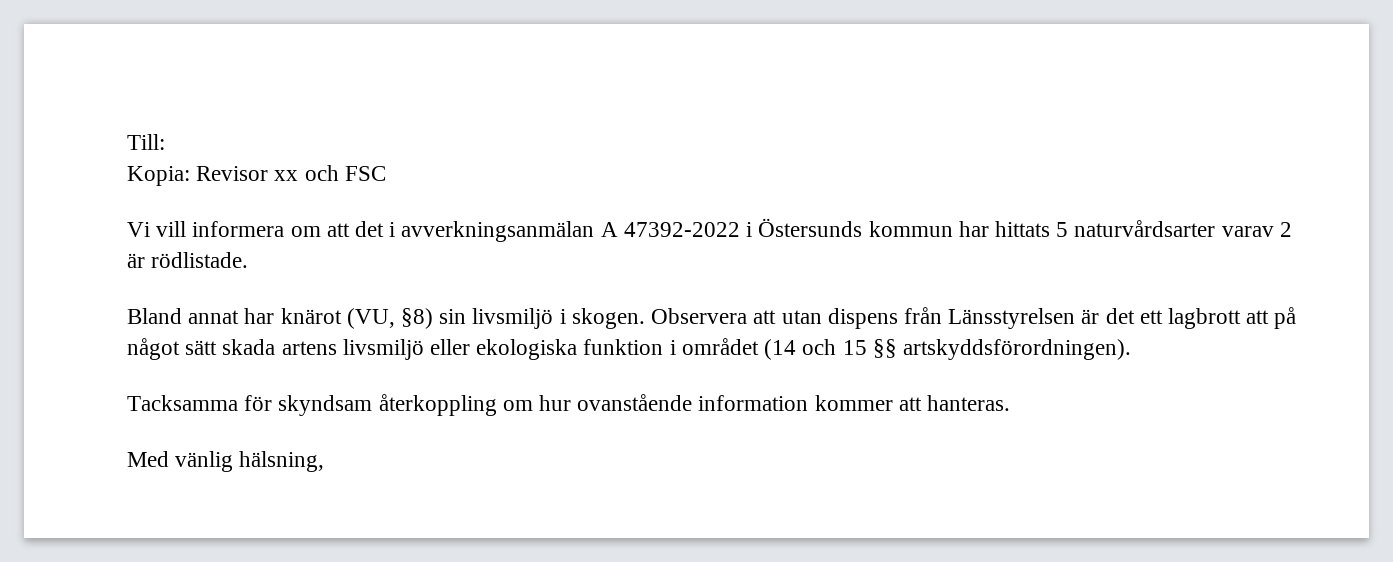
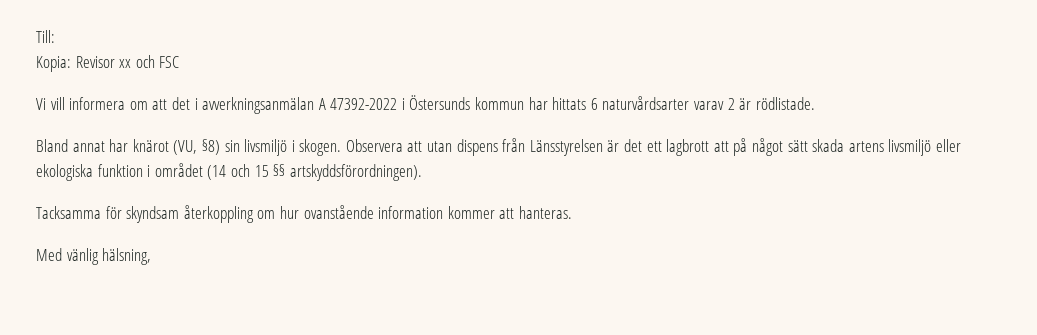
- Vi vill informera om att det i avverkningsanmälan A 47392-2022 i Östersunds kommun har hittats 5 naturvårdsarter varav 2 är rödlistade.
+ Vi vill informera om att det i avverkningsanmälan A 47392-2022 i Östersunds kommun har hittats 6 naturvårdsarter varav 2 är rödlistade.

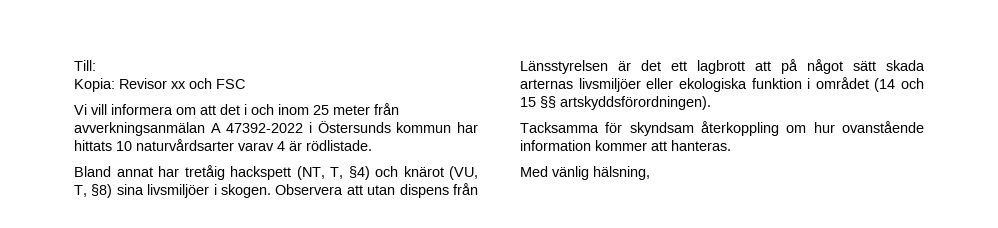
- Vi vill informera om att det i avverkningsanmälan A 47392-2022 i Östersunds kommun har hittats 6 naturvårdsarter varav 2 är rödlistade.
+ Vi vill informera om att det i och inom 25 meter från avverkningsanmälan A 47392-2022 i Östersunds kommun har hittats 10 naturvårdsarter varav 4 är rödlistade.
- Bland annat har knärot (VU, §8) sin livsmiljö i skogen.
+ Bland annat har tretåig hackspett (NT, T, §4) och knärot (VU, T, §8) sina livsmiljöer i skogen.
- Observera att utan dispens från Länsstyrelsen är det ett lagbrott att på något sätt skada artens livsmiljö eller ekologiska funktion i området (14 och 15 §§ artskyddsförordningen).
+ Observera att utan dispens från Länsstyrelsen är det ett lagbrott att på något sätt skada arternas livsmiljöer eller ekologiska funktion i området (14 och 15 §§ artskyddsförordningen).

